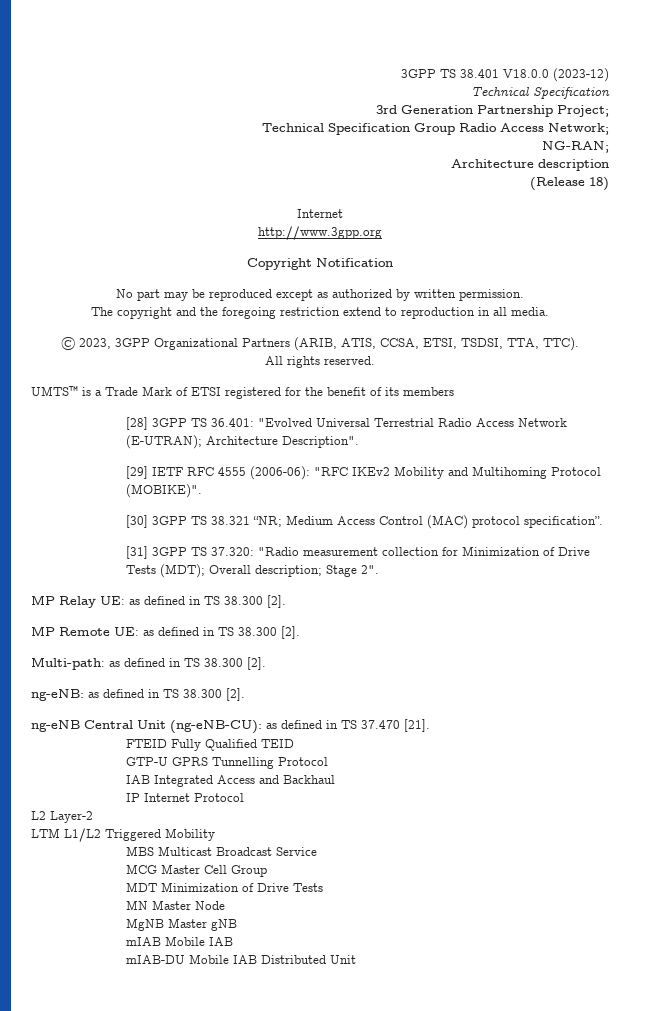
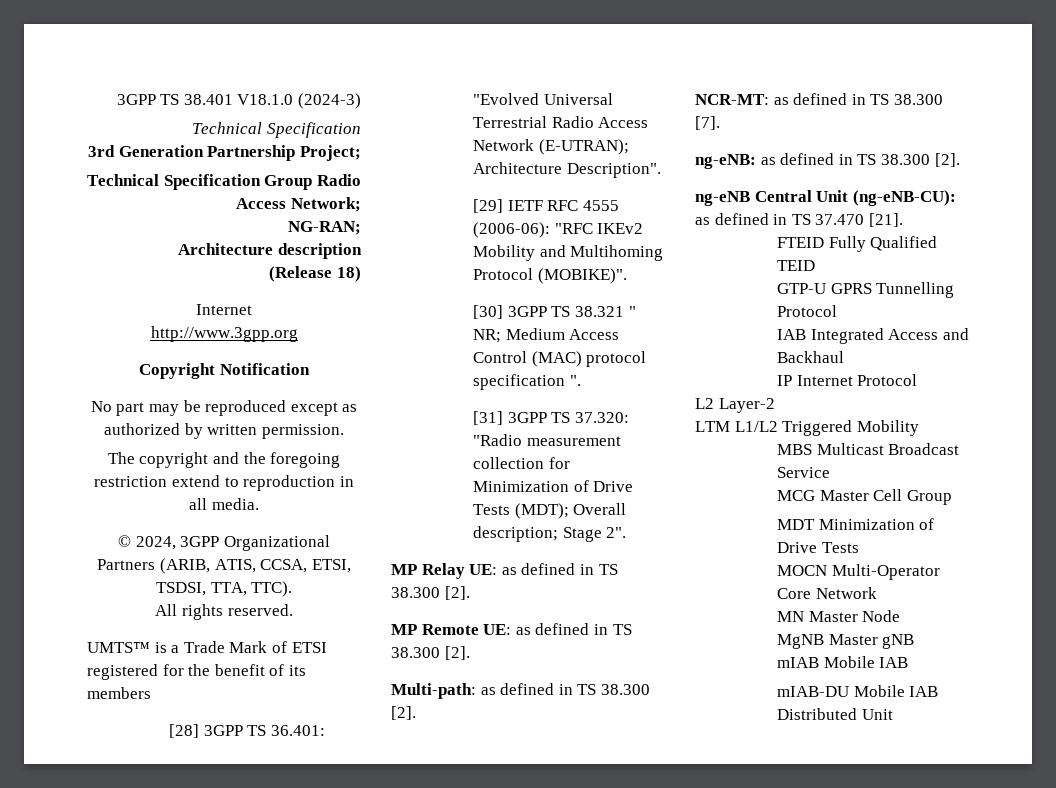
- 3GPP TS 38.401 V18.0.0 (2023-12)
+ 3GPP TS 38.401 V18.1.0 (2024-3)
- © 2023, 3GPP Organizational Partners (ARIB, ATIS, CCSA, ETSI, TSDSI, TTA, TTC).
+ © 2024, 3GPP Organizational Partners (ARIB, ATIS, CCSA, ETSI, TSDSI, TTA, TTC).
- [30] 3GPP TS 38.321 “NR; Medium Access Control (MAC) protocol specification”.
+ [30] 3GPP TS 38.321 " NR; Medium Access Control (MAC) protocol specification ".
+ NCR-MT: as defined in TS 38.300 [7].
+ MOCN Multi-Operator Core Network

